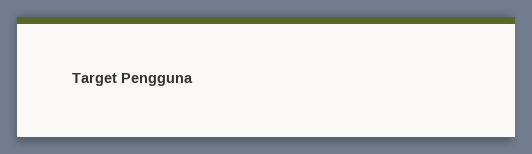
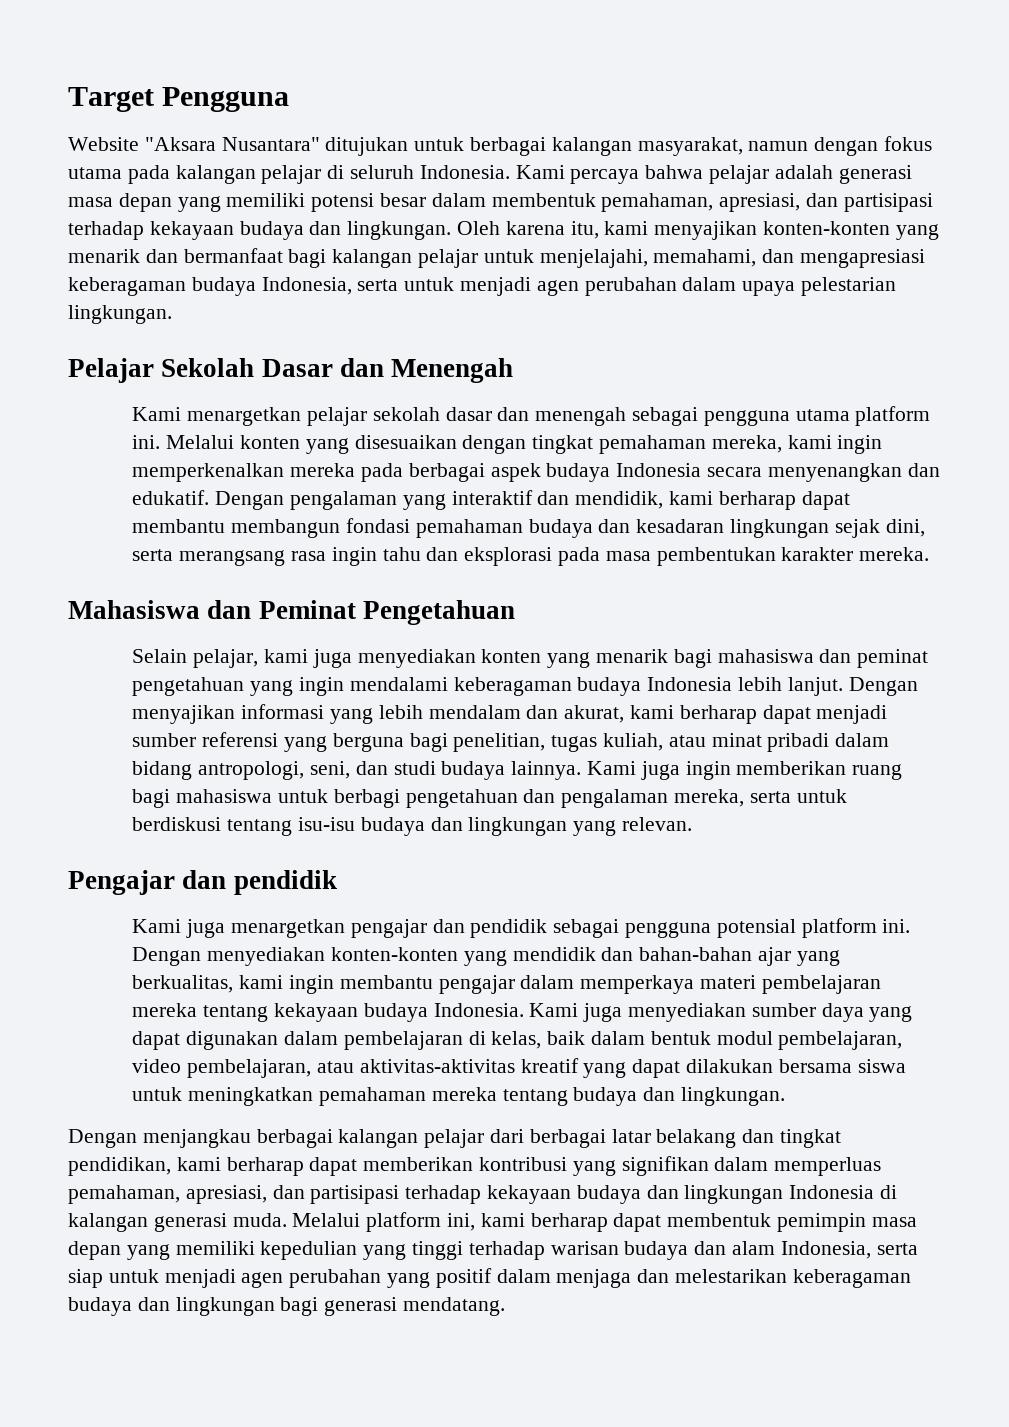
+ Website "Aksara Nusantara" ditujukan untuk berbagai kalangan masyarakat, namun dengan fokus utama pada kalangan pelajar di seluruh Indonesia. Kami percaya bahwa pelajar adalah generasi masa depan yang memiliki potensi besar dalam membentuk pemahaman, apresiasi, dan partisipasi terhadap kekayaan budaya dan lingkungan. Oleh karena itu, kami menyajikan konten-konten yang menarik dan bermanfaat bagi kalangan pelajar untuk menjelajahi, memahami, dan mengapresiasi keberagaman budaya Indonesia, serta untuk menjadi agen perubahan dalam upaya pelestarian lingkungan.
+ Pelajar Sekolah Dasar dan Menengah
+ Kami menargetkan pelajar sekolah dasar dan menengah sebagai pengguna utama platform ini. Melalui konten yang disesuaikan dengan tingkat pemahaman mereka, kami ingin memperkenalkan mereka pada berbagai aspek budaya Indonesia secara menyenangkan dan edukatif. Dengan pengalaman yang interaktif dan mendidik, kami berharap dapat membantu membangun fondasi pemahaman budaya dan kesadaran lingkungan sejak dini, serta merangsang rasa ingin tahu dan eksplorasi pada masa pembentukan karakter mereka.
+ Mahasiswa dan Peminat Pengetahuan
+ Selain pelajar, kami juga menyediakan konten yang menarik bagi mahasiswa dan peminat pengetahuan yang ingin mendalami keberagaman budaya Indonesia lebih lanjut. Dengan menyajikan informasi yang lebih mendalam dan akurat, kami berharap dapat menjadi sumber referensi yang berguna bagi penelitian, tugas kuliah, atau minat pribadi dalam bidang antropologi, seni, dan studi budaya lainnya. Kami juga ingin memberikan ruang bagi mahasiswa untuk berbagi pengetahuan dan pengalaman mereka, serta untuk berdiskusi tentang isu-isu budaya dan lingkungan yang relevan.
+ Pengajar dan pendidik
+ Kami juga menargetkan pengajar dan pendidik sebagai pengguna potensial platform ini. Dengan menyediakan konten-konten yang mendidik dan bahan-bahan ajar yang berkualitas, kami ingin membantu pengajar dalam memperkaya materi pembelajaran mereka tentang kekayaan budaya Indonesia. Kami juga menyediakan sumber daya yang dapat digunakan dalam pembelajaran di kelas, baik dalam bentuk modul pembelajaran, video pembelajaran, atau aktivitas-aktivitas kreatif yang dapat dilakukan bersama siswa untuk meningkatkan pemahaman mereka tentang budaya dan lingkungan.
+ Dengan menjangkau berbagai kalangan pelajar dari berbagai latar belakang dan tingkat pendidikan, kami berharap dapat memberikan kontribusi yang signifikan dalam memperluas pemahaman, apresiasi, dan partisipasi terhadap kekayaan budaya dan lingkungan Indonesia di kalangan generasi muda. Melalui platform ini, kami berharap dapat membentuk pemimpin masa depan yang memiliki kepedulian yang tinggi terhadap warisan budaya dan alam Indonesia, serta siap untuk menjadi agen perubahan yang positif dalam menjaga dan melestarikan keberagaman budaya dan lingkungan bagi generasi mendatang.

